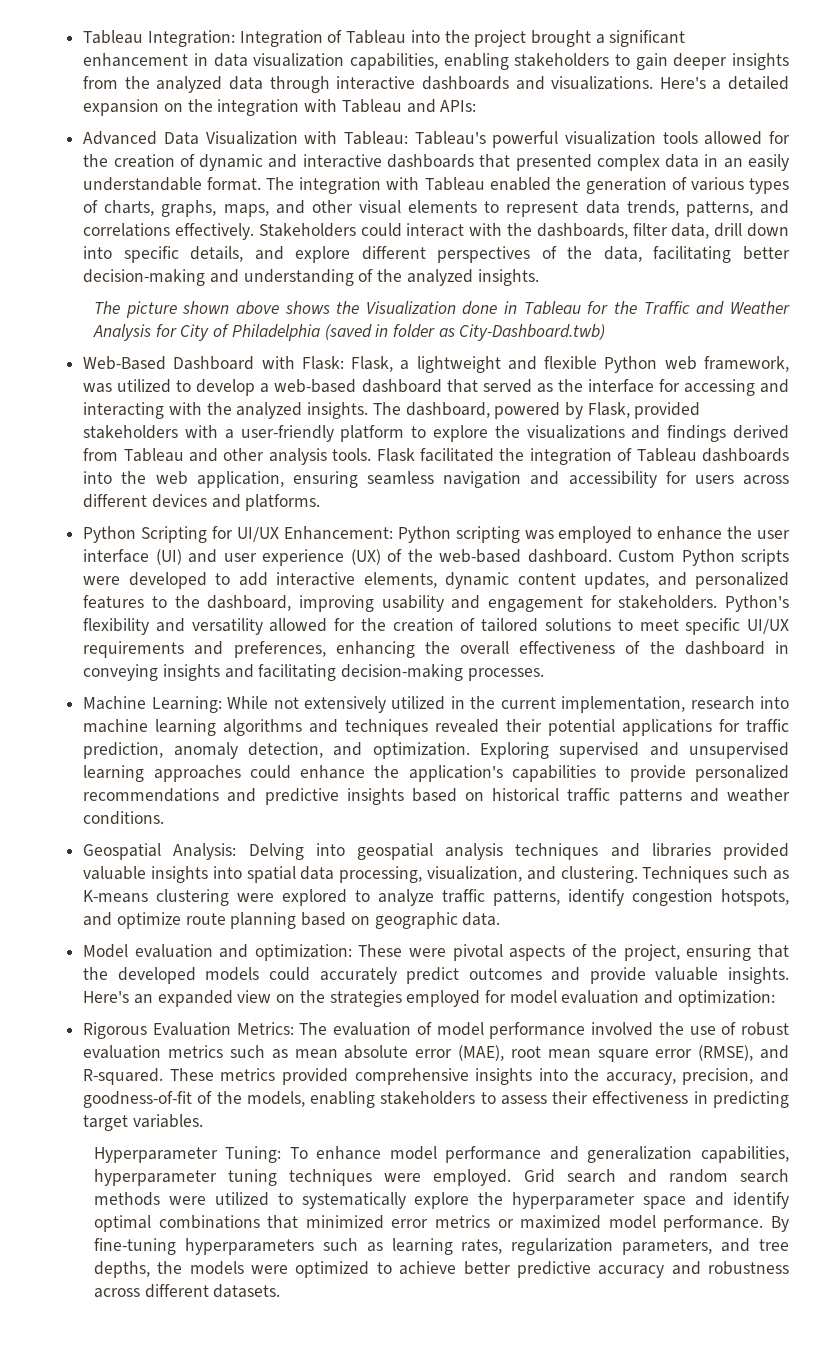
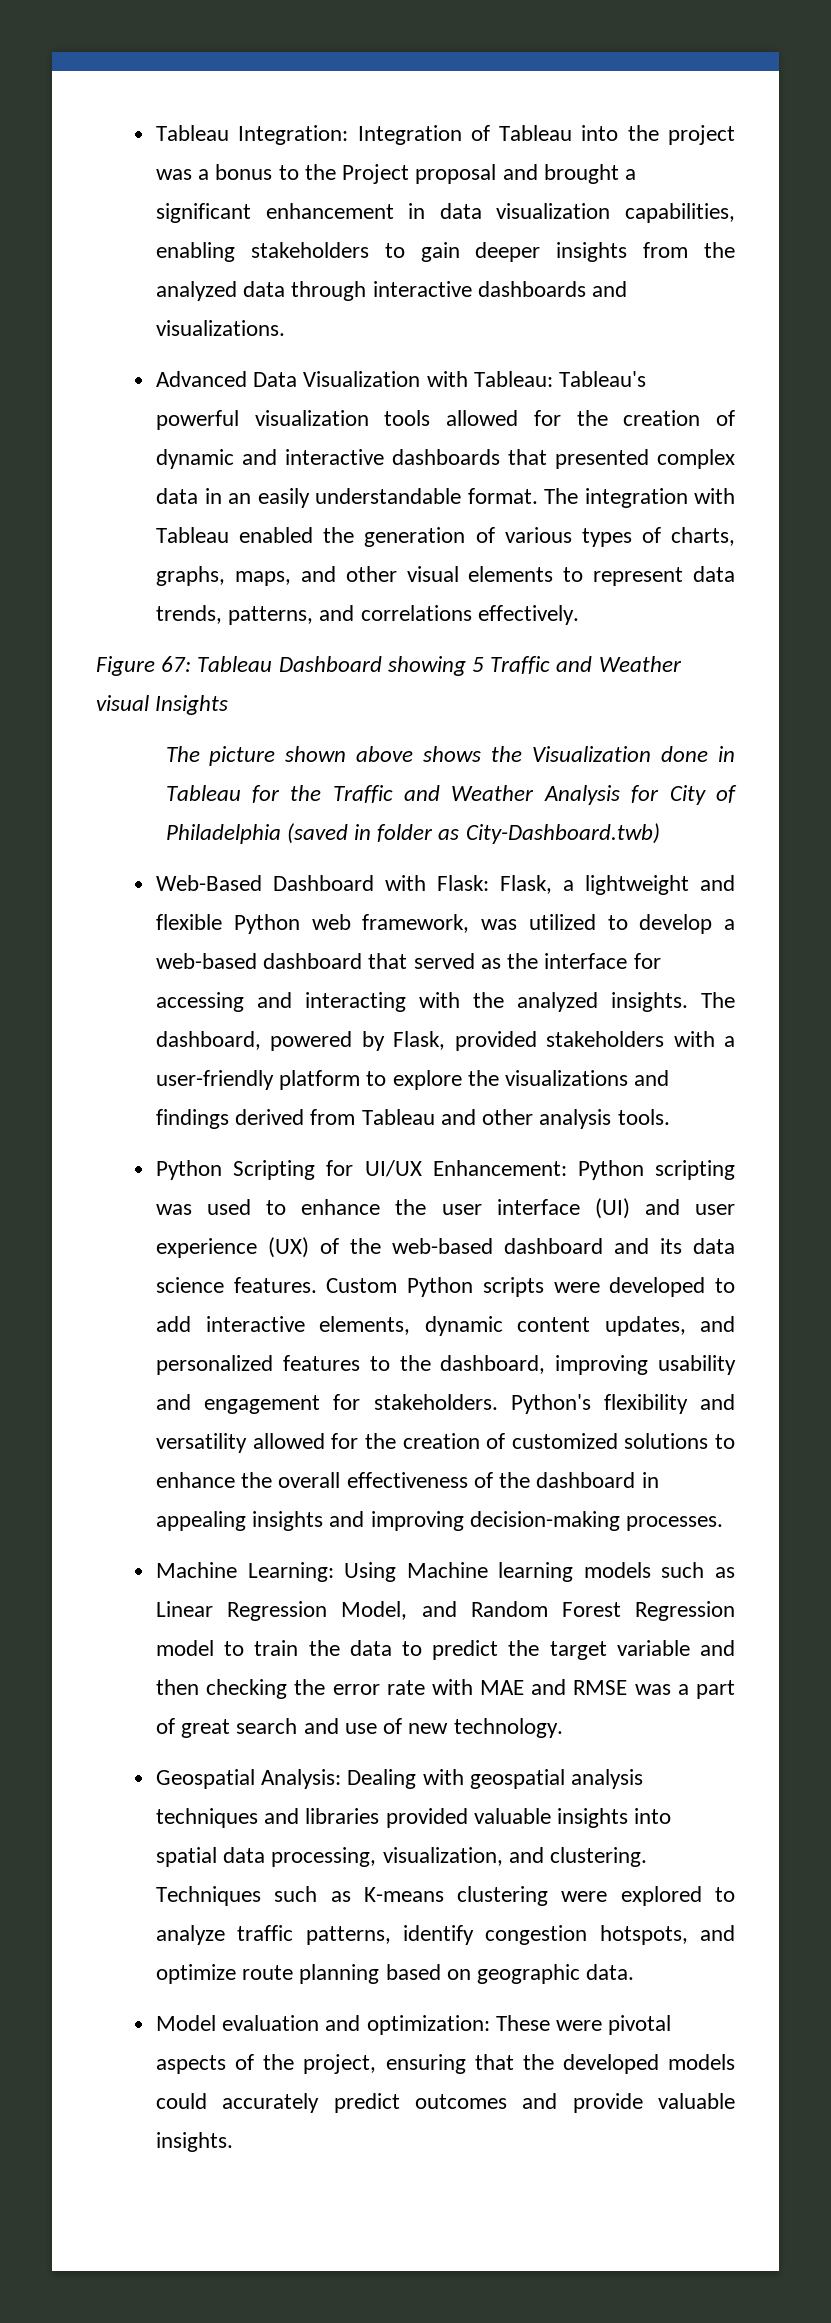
- Tableau Integration: Integration of Tableau into the project brought a significant enhancement in data visualization capabilities, enabling stakeholders to gain deeper insights from the analyzed data through interactive dashboards and visualizations. Here's a detailed expansion on the integration with Tableau and APIs:
+ Tableau Integration: Integration of Tableau into the project was a bonus to the Project proposal and brought a significant enhancement in data visualization capabilities, enabling stakeholders to gain deeper insights from the analyzed data through interactive dashboards and visualizations.
- The integration with Tableau enabled the generation of various types of charts, graphs, maps, and other visual elements to represent data trends, patterns, and correlations effectively. Stakeholders could interact with the dashboards, filter data, drill down into specific details, and explore different perspectives of the data, facilitating better decision-making and understanding of the analyzed insights.
+ The integration with Tableau enabled the generation of various types of charts, graphs, maps, and other visual elements to represent data trends, patterns, and correlations effectively.
+ Figure 67: Tableau Dashboard showing 5 Traffic and Weather visual Insights
- Flask facilitated the integration of Tableau dashboards into the web application, ensuring seamless navigation and accessibility for users across different devices and platforms.
- Python Scripting for UI/UX Enhancement: Python scripting was employed to enhance the user interface (UI) and user experience (UX) of the web-based dashboard.
+ Python Scripting for UI/UX Enhancement: Python scripting was used to enhance the user interface (UI) and user experience (UX) of the web-based dashboard and its data science features.
- Python's flexibility and versatility allowed for the creation of tailored solutions to meet specific UI/UX requirements and preferences, enhancing the overall effectiveness of the dashboard in conveying insights and facilitating decision-making processes.
+ Python's flexibility and versatility allowed for the creation of customized solutions to enhance the overall effectiveness of the dashboard in appealing insights and improving decision-making processes.
- Machine Learning: While not extensively utilized in the current implementation, research into machine learning algorithms and techniques revealed their potential applications for traffic prediction, anomaly detection, and optimization. Exploring supervised and unsupervised learning approaches could enhance the application's capabilities to provide personalized recommendations and predictive insights based on historical traffic patterns and weather conditions.
+ Machine Learning: Using Machine learning models such as Linear Regression Model, and Random Forest Regression model to train the data to predict the target variable and then checking the error rate with MAE and RMSE was a part of great search and use of new technology.
- Geospatial Analysis: Delving into geospatial analysis techniques and libraries provided valuable insights into spatial data processing, visualization, and clustering.
+ Geospatial Analysis: Dealing with geospatial analysis techniques and libraries provided valuable insights into spatial data processing, visualization, and clustering.
- Here's an expanded view on the strategies employed for model evaluation and optimization:
- Rigorous Evaluation Metrics: The evaluation of model performance involved the use of robust evaluation metrics such as mean absolute error (MAE), root mean square error (RMSE), and R-squared. These metrics provided comprehensive insights into the accuracy, precision, and goodness-of-fit of the models, enabling stakeholders to assess their effectiveness in predicting target variables.
- Hyperparameter Tuning: To enhance model performance and generalization capabilities, hyperparameter tuning techniques were employed. Grid search and random search methods were utilized to systematically explore the hyperparameter space and identify optimal combinations that minimized error metrics or maximized model performance. By fine-tuning hyperparameters such as learning rates, regularization parameters, and tree depths, the models were optimized to achieve better predictive accuracy and robustness across different datasets.

